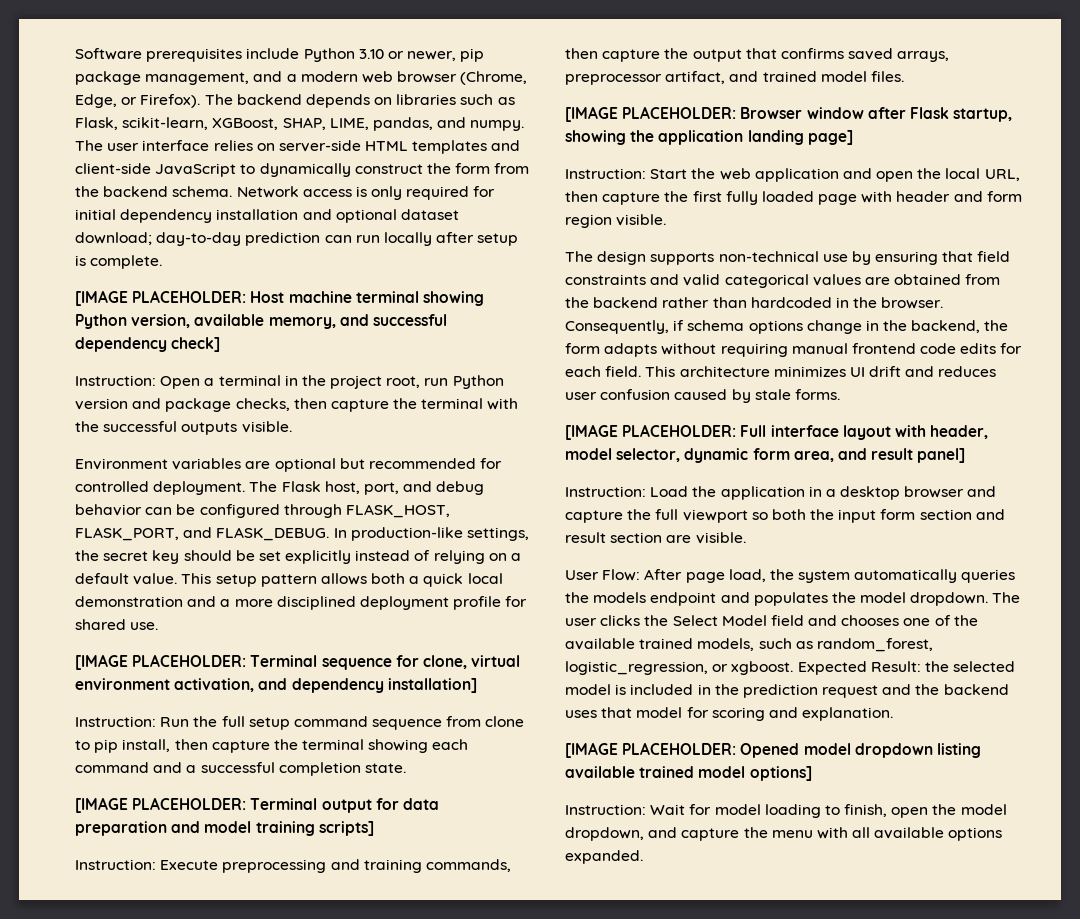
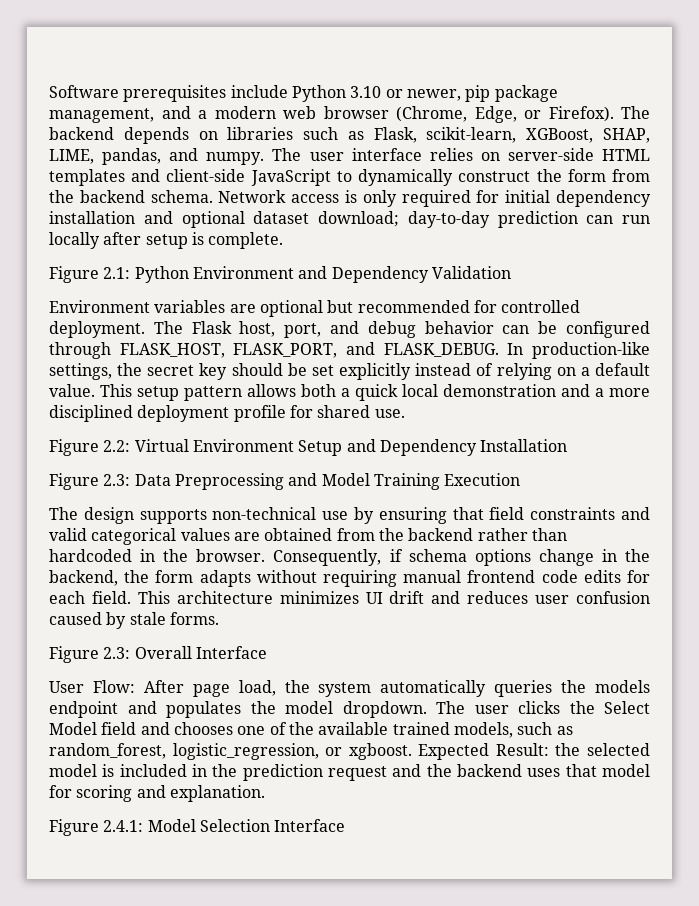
- [IMAGE PLACEHOLDER: Host machine terminal showing Python version, available memory, and successful dependency check]
- Instruction: Open a terminal in the project root, run Python version and package checks, then capture the terminal with the successful outputs visible.
+ Figure 2.1: Python Environment and Dependency Validation
- [IMAGE PLACEHOLDER: Terminal sequence for clone, virtual environment activation, and dependency installation]
- Instruction: Run the full setup command sequence from clone to pip install, then capture the terminal showing each command and a successful completion state.
- [IMAGE PLACEHOLDER: Terminal output for data preparation and model training scripts]
- Instruction: Execute preprocessing and training commands, then capture the output that confirms saved arrays, preprocessor artifact, and trained model files.
- [IMAGE PLACEHOLDER: Browser window after Flask startup, showing the application landing page]
- Instruction: Start the web application and open the local URL, then capture the first fully loaded page with header and form region visible.
+ Figure 2.2: Virtual Environment Setup and Dependency Installation
+ Figure 2.3: Data Preprocessing and Model Training Execution
- [IMAGE PLACEHOLDER: Full interface layout with header, model selector, dynamic form area, and result panel]
- Instruction: Load the application in a desktop browser and capture the full viewport so both the input form section and result section are visible.
+ Figure 2.3: Overall Interface
- [IMAGE PLACEHOLDER: Opened model dropdown listing available trained model options]
- Instruction: Wait for model loading to finish, open the model dropdown, and capture the menu with all available options expanded.
+ Figure 2.4.1: Model Selection Interface

